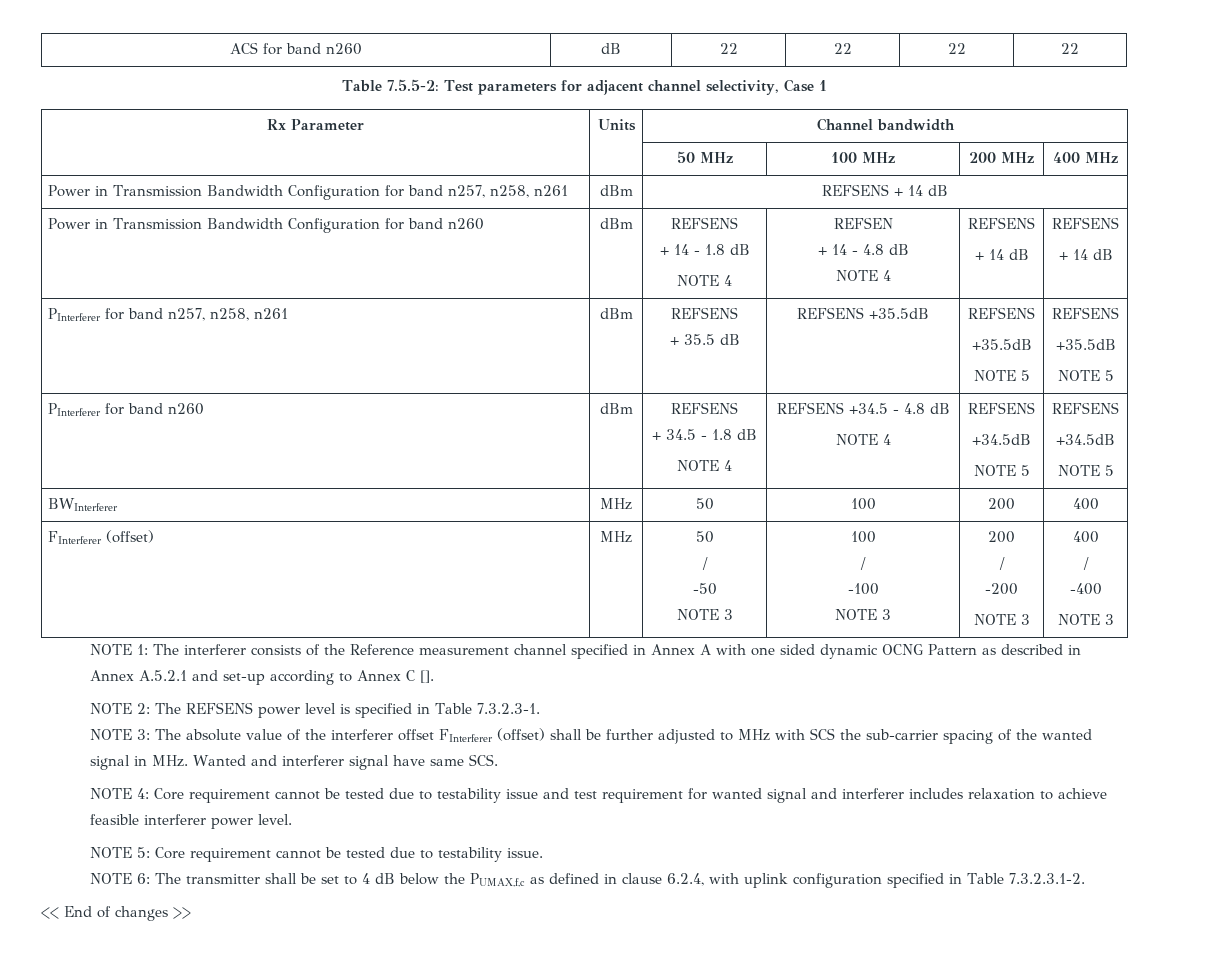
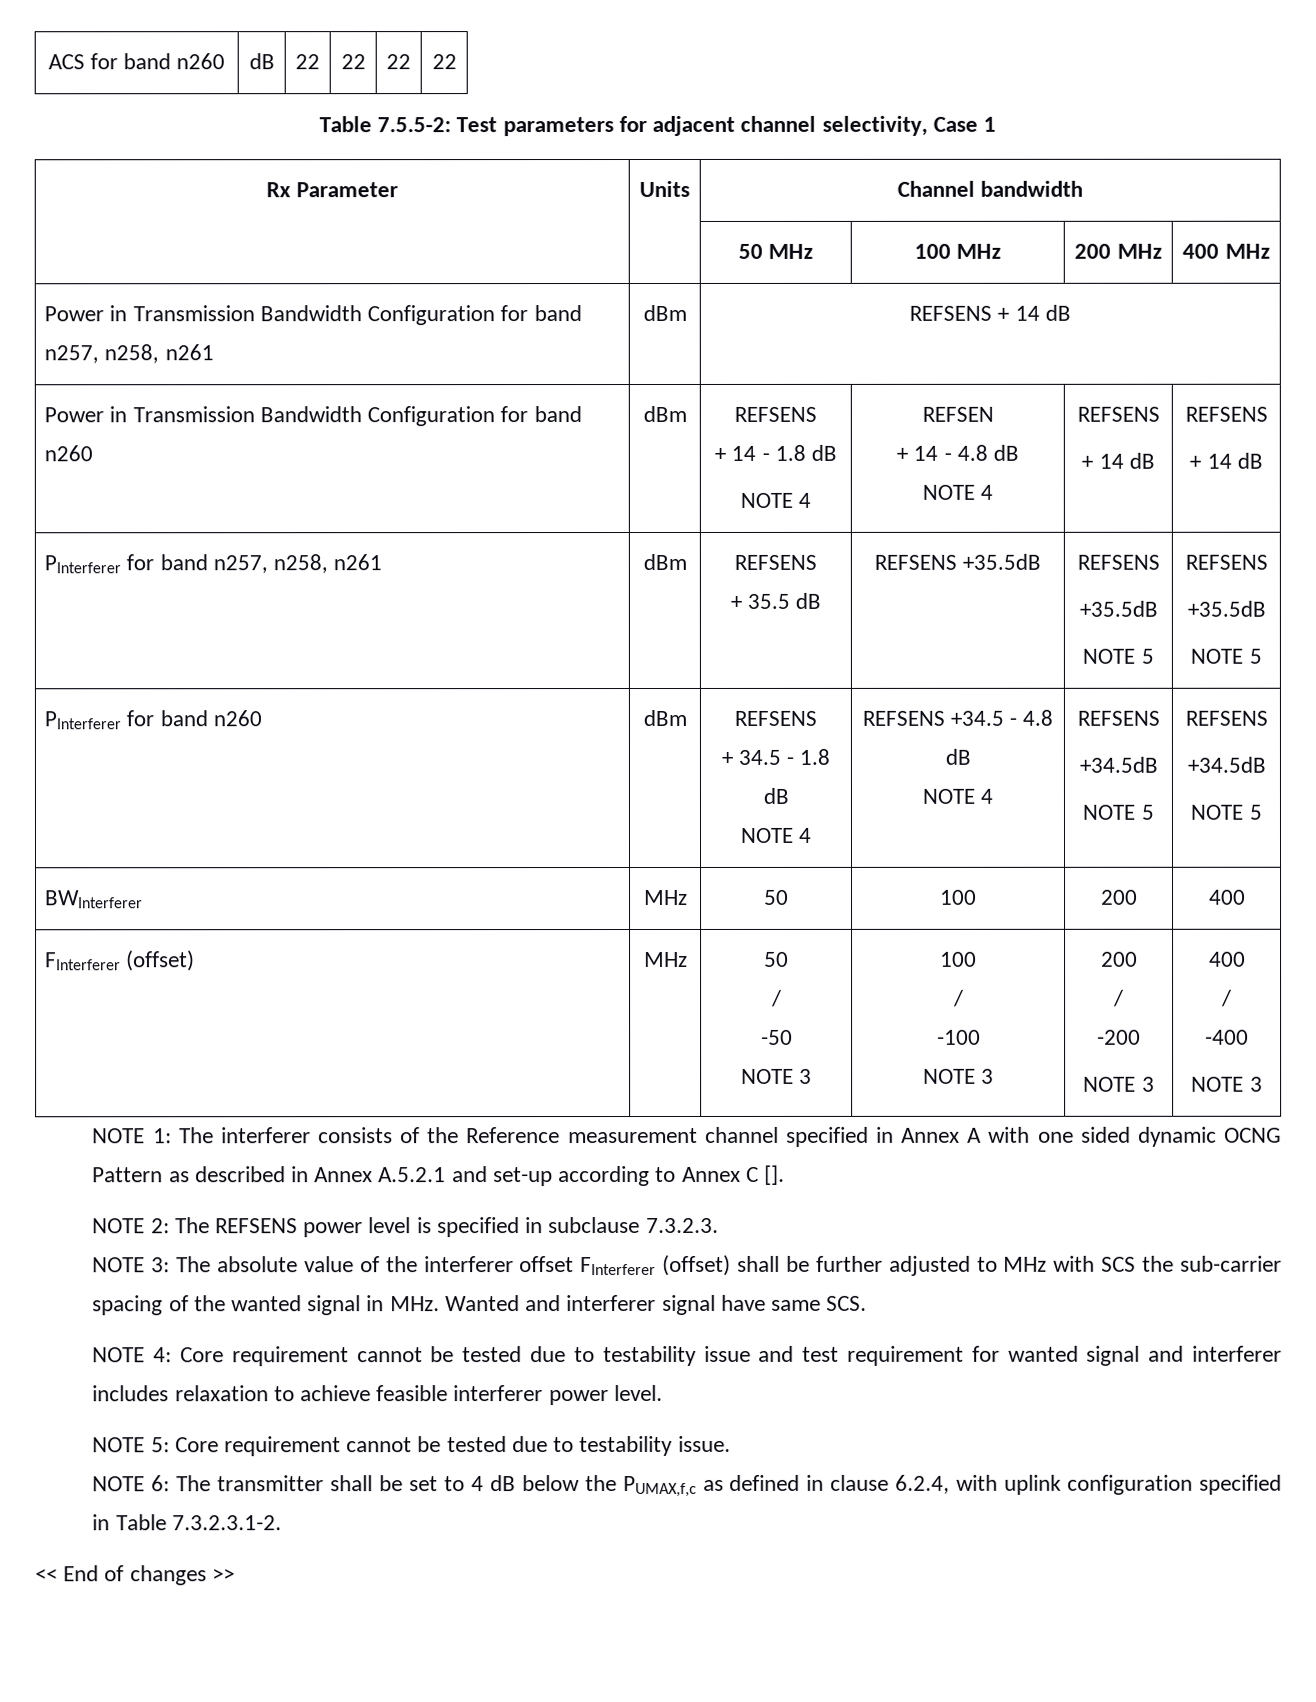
- NOTE 2: The REFSENS power level is specified in Table 7.3.2.3-1.
+ NOTE 2: The REFSENS power level is specified in subclause 7.3.2.3.

